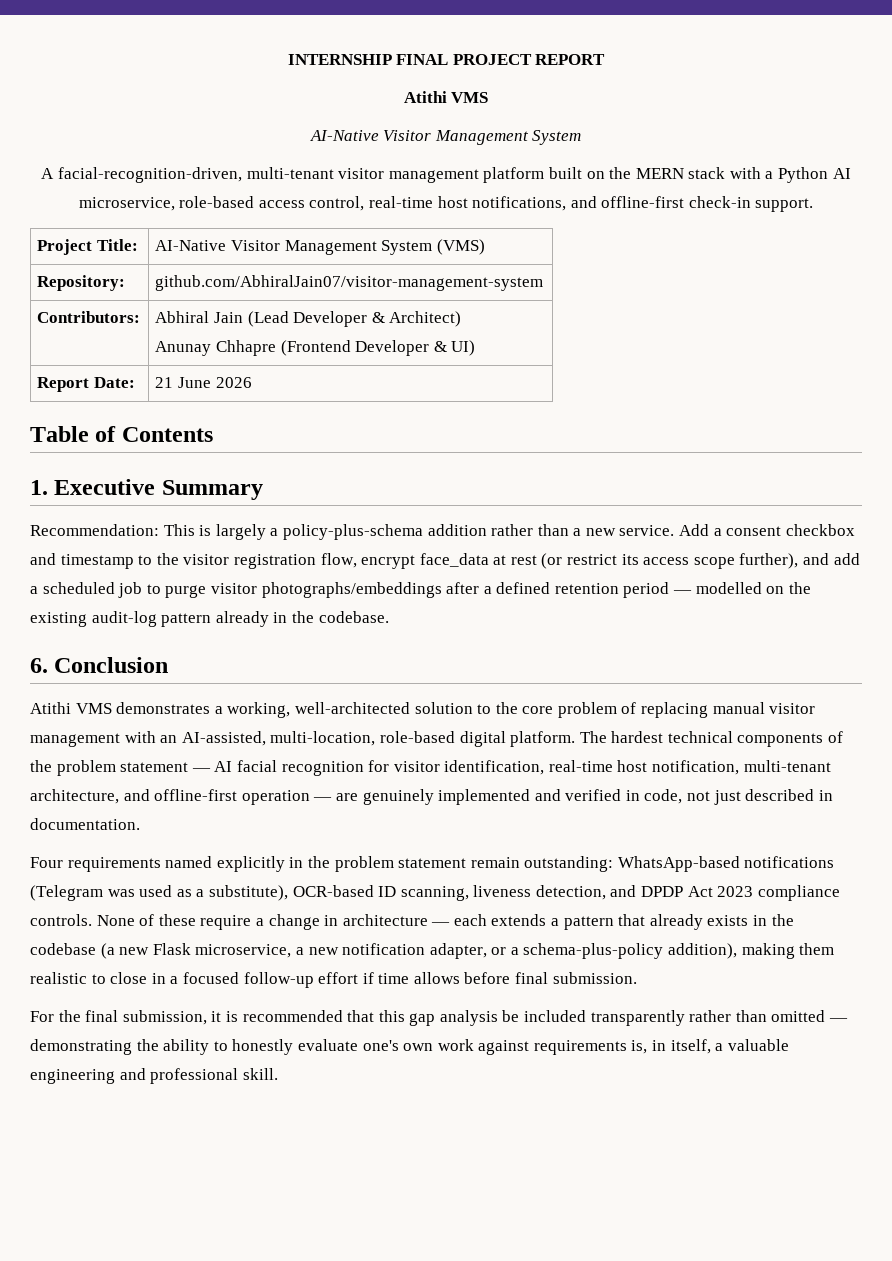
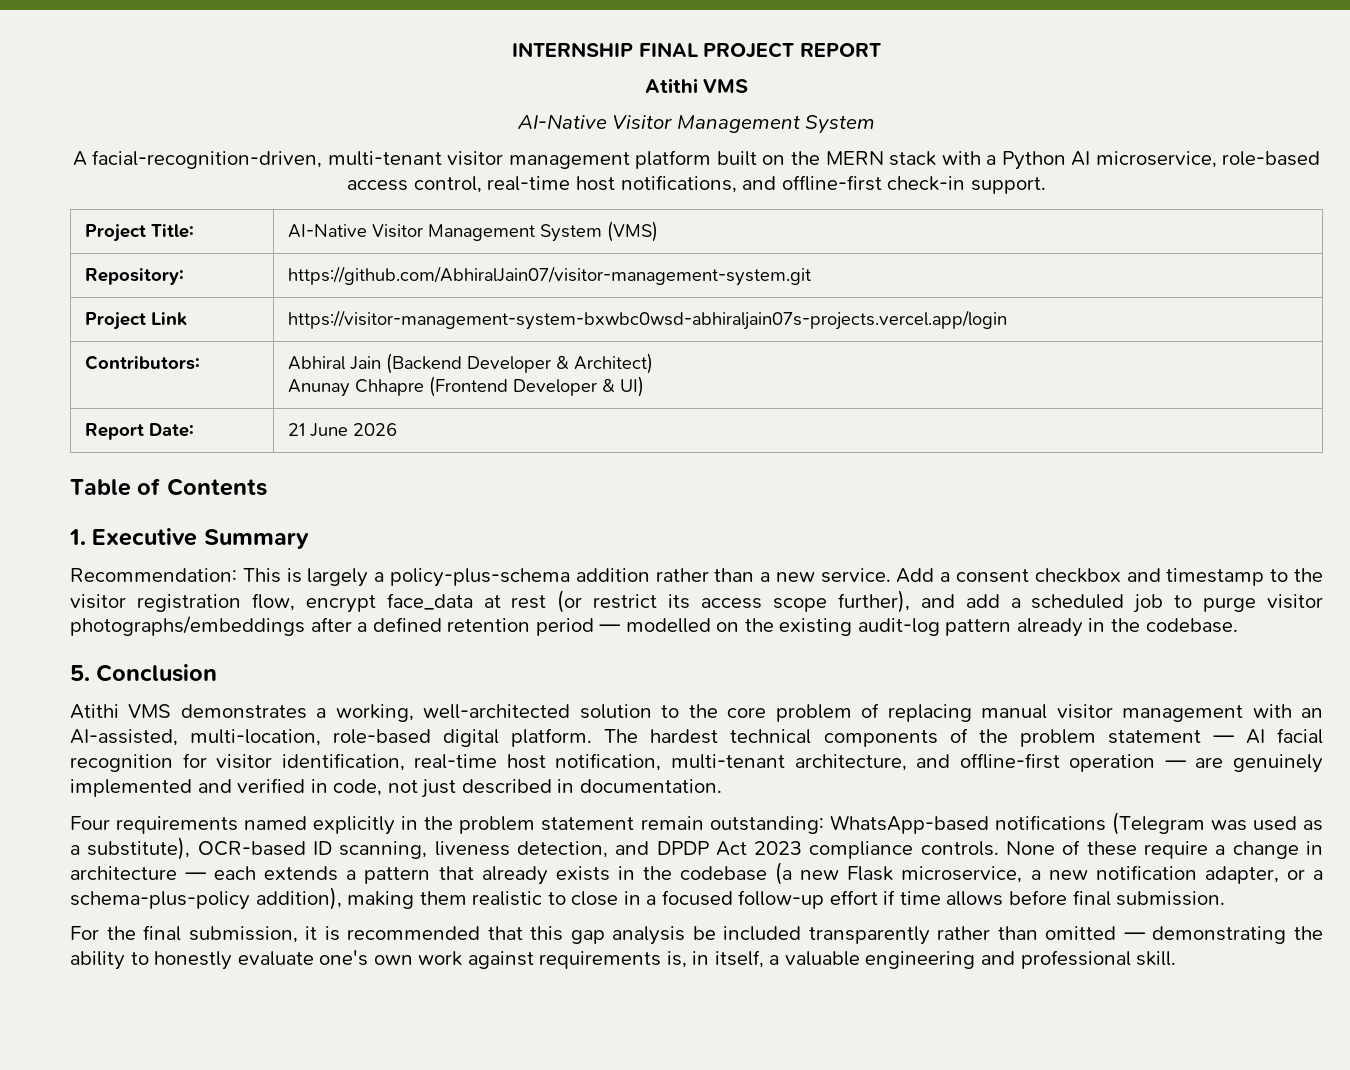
- Repository: | github.com/AbhiralJain07/visitor-management-system
+ Repository: | https://github.com/AbhiralJain07/visitor-management-system.git
+ Project Link | https://visitor-management-system-bxwbc0wsd-abhiraljain07s-projects.vercel.app/login
- Contributors: | Abhiral Jain (Lead Developer & Architect)
+ Contributors: | Abhiral Jain (Backend Developer & Architect)
- 6. Conclusion
+ 5. Conclusion

